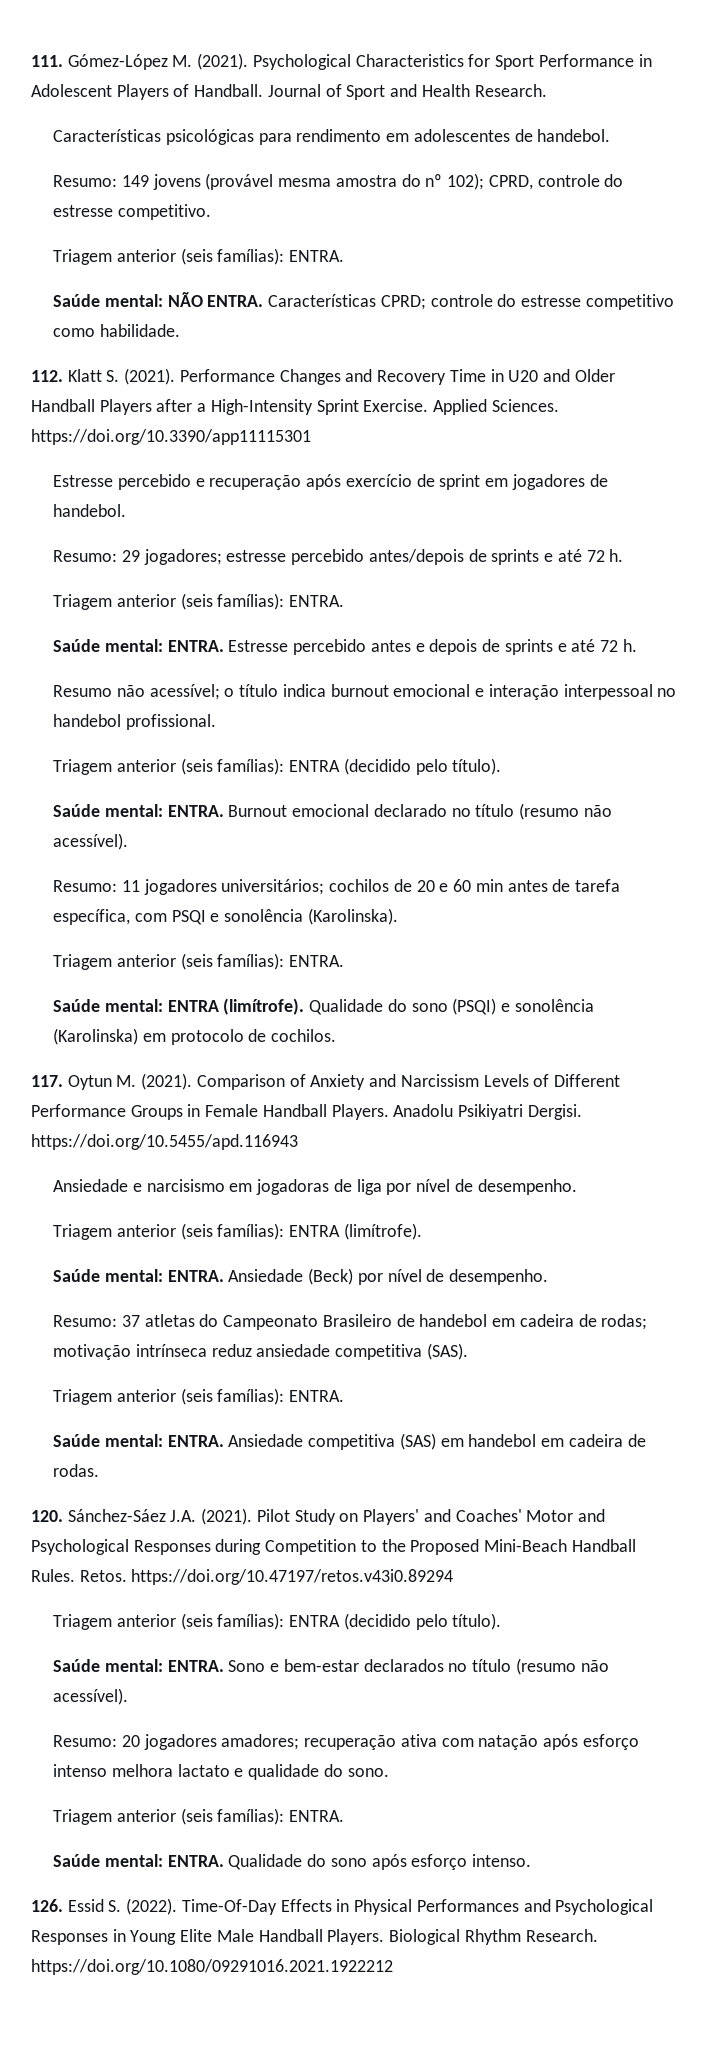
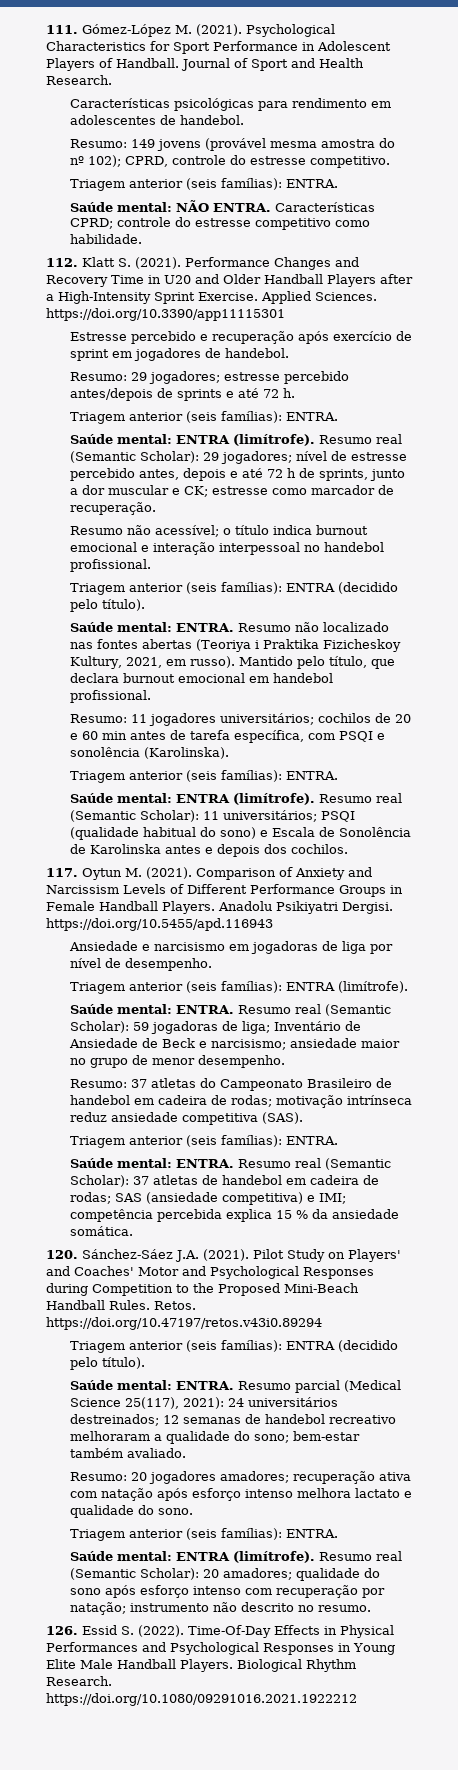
- Saúde mental: ENTRA. Estresse percebido antes e depois de sprints e até 72 h.
+ Saúde mental: ENTRA (limítrofe). Resumo real (Semantic Scholar): 29 jogadores; nível de estresse percebido antes, depois e até 72 h de sprints, junto a dor muscular e CK; estresse como marcador de recuperação.
- Burnout emocional declarado no título (resumo não acessível).
+ Resumo não localizado nas fontes abertas (Teoriya i Praktika Fizicheskoy Kultury, 2021, em russo). Mantido pelo título, que declara burnout emocional em handebol profissional.
- Qualidade do sono (PSQI) e sonolência (Karolinska) em protocolo de cochilos.
+ Resumo real (Semantic Scholar): 11 universitários; PSQI (qualidade habitual do sono) e Escala de Sonolência de Karolinska antes e depois dos cochilos.
- Ansiedade (Beck) por nível de desempenho.
+ Resumo real (Semantic Scholar): 59 jogadoras de liga; Inventário de Ansiedade de Beck e narcisismo; ansiedade maior no grupo de menor desempenho.
- Ansiedade competitiva (SAS) em handebol em cadeira de rodas.
+ Resumo real (Semantic Scholar): 37 atletas de handebol em cadeira de rodas; SAS (ansiedade competitiva) e IMI; competência percebida explica 15 % da ansiedade somática.
- Sono e bem-estar declarados no título (resumo não acessível).
+ Resumo parcial (Medical Science 25(117), 2021): 24 universitários destreinados; 12 semanas de handebol recreativo melhoraram a qualidade do sono; bem-estar também avaliado.
- Saúde mental: ENTRA. Qualidade do sono após esforço intenso.
+ Saúde mental: ENTRA (limítrofe). Resumo real (Semantic Scholar): 20 amadores; qualidade do sono após esforço intenso com recuperação por natação; instrumento não descrito no resumo.

